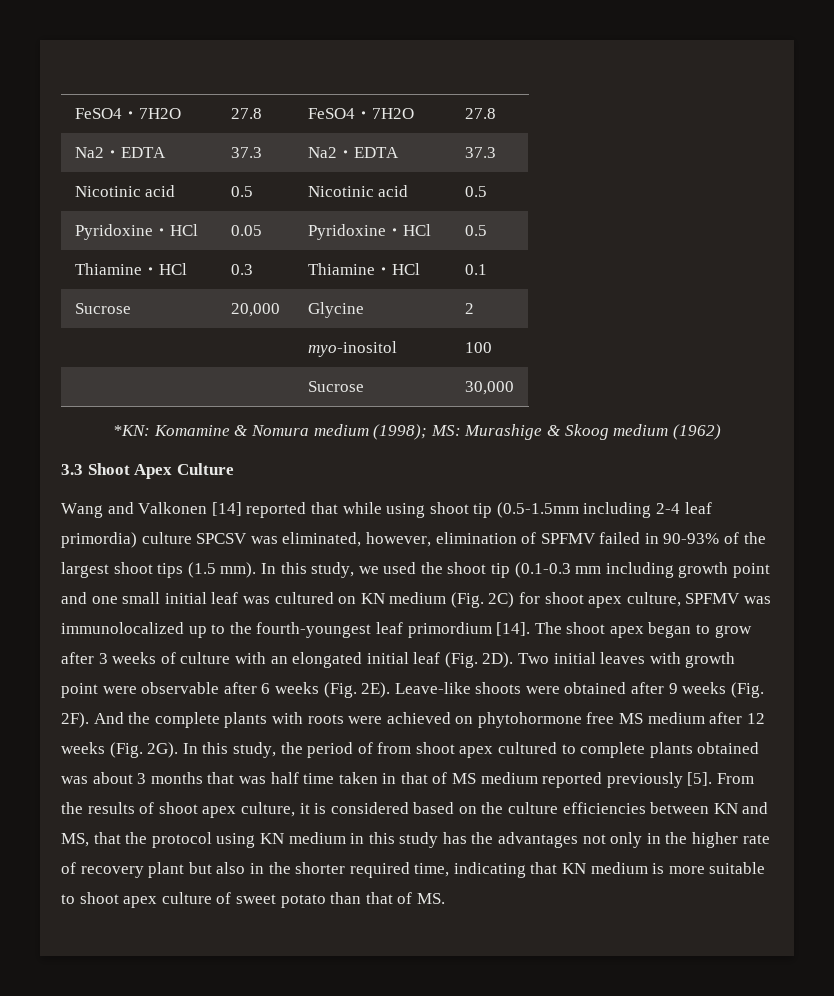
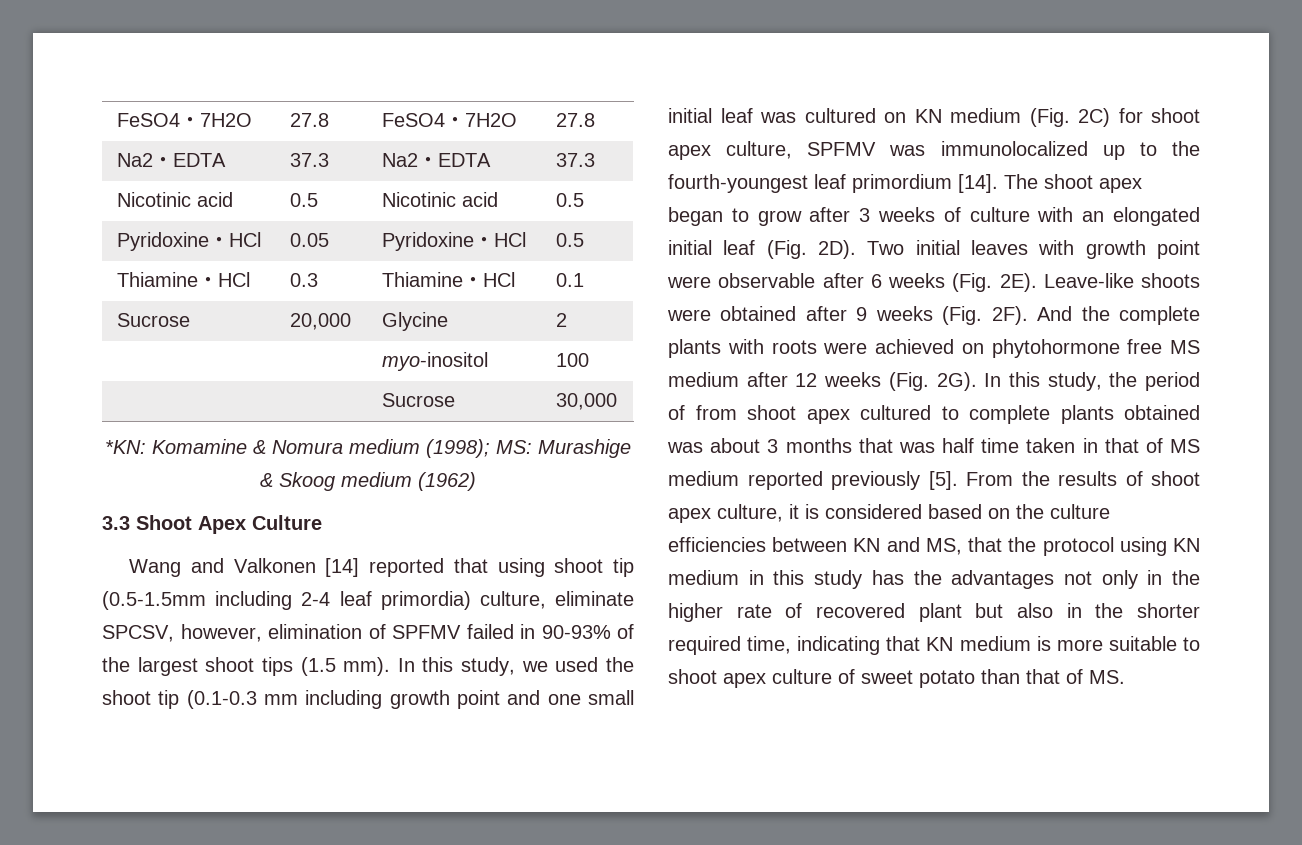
- Wang and Valkonen [14] reported that while using shoot tip (0.5-1.5mm including 2-4 leaf primordia) culture SPCSV was eliminated, however, elimination of SPFMV failed in 90-93% of the largest shoot tips (1.5 mm).
+ Wang and Valkonen [14] reported that using shoot tip (0.5-1.5mm including 2-4 leaf primordia) culture, eliminate SPCSV, however, elimination of SPFMV failed in 90-93% of the largest shoot tips (1.5 mm).
- From the results of shoot apex culture, it is considered based on the culture efficiencies between KN and MS, that the protocol using KN medium in this study has the advantages not only in the higher rate of recovery plant but also in the shorter required time, indicating that KN medium is more suitable to shoot apex culture of sweet potato than that of MS.
+ From the results of shoot apex culture, it is considered based on the culture efficiencies between KN and MS, that the protocol using KN medium in this study has the advantages not only in the higher rate of recovered plant but also in the shorter required time, indicating that KN medium is more suitable to shoot apex culture of sweet potato than that of MS.

